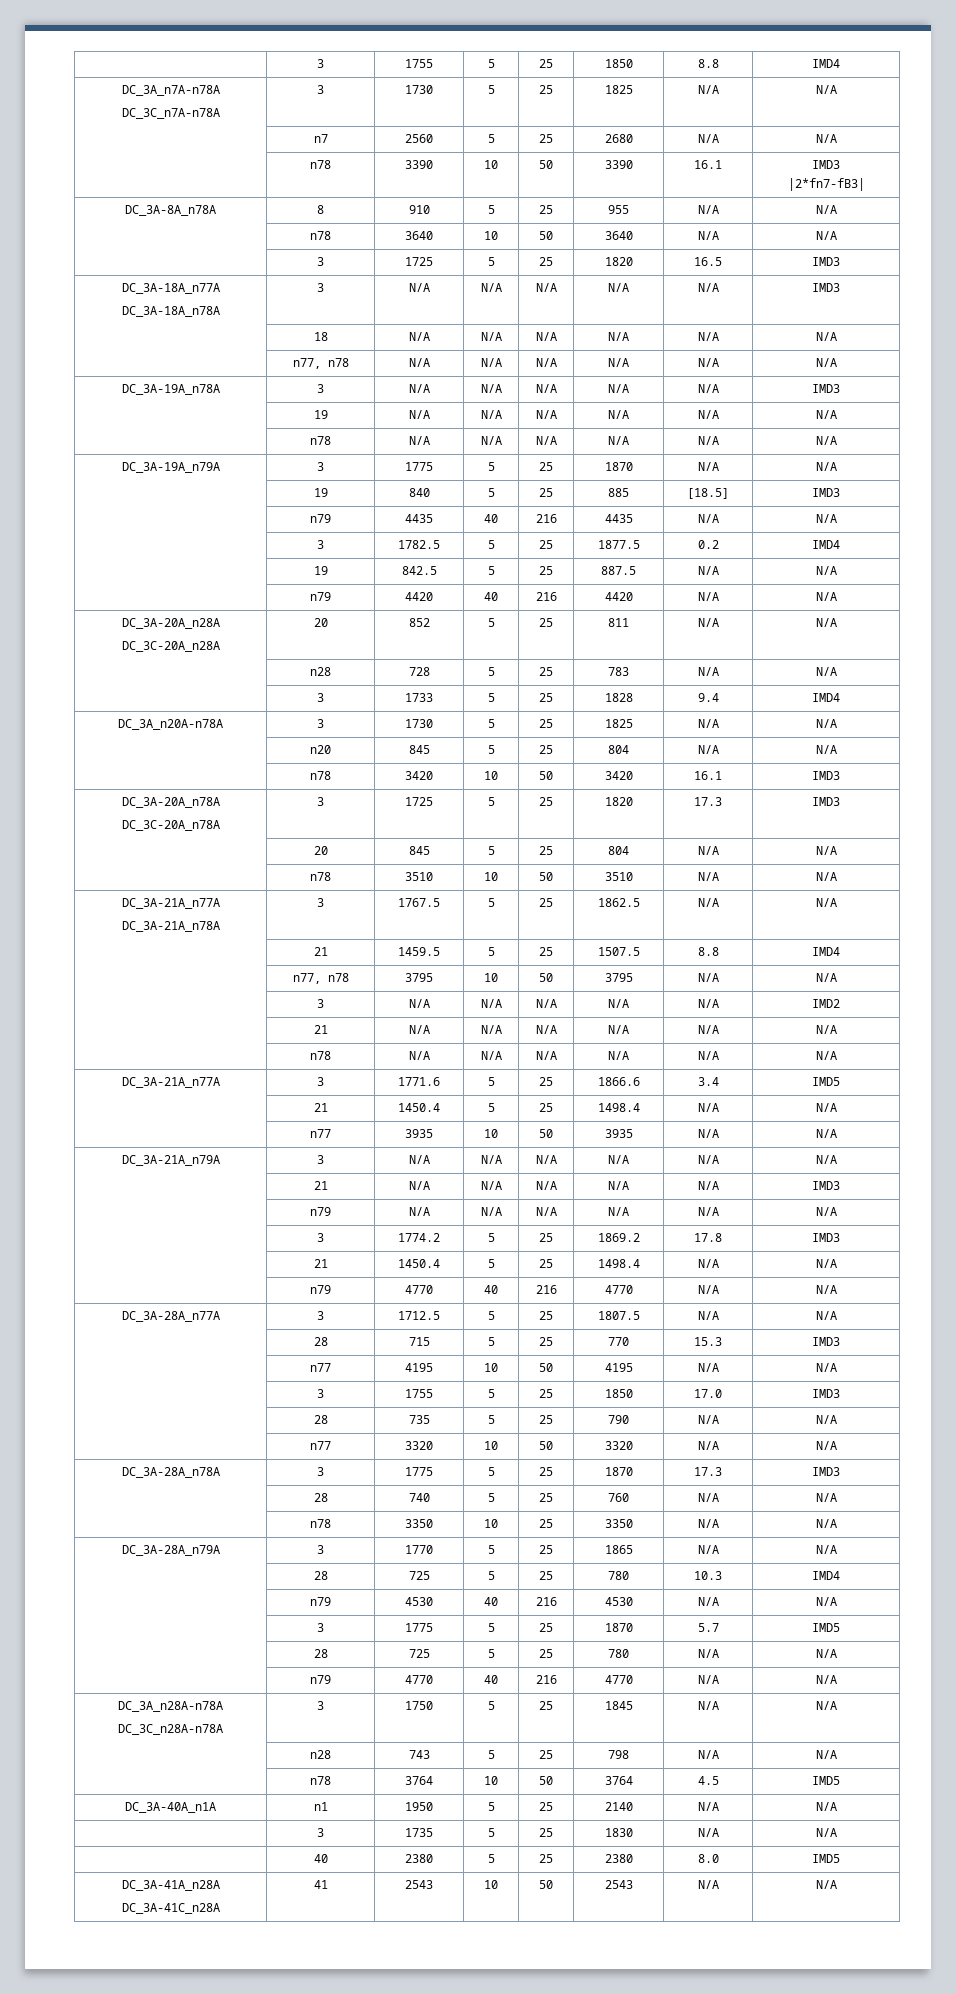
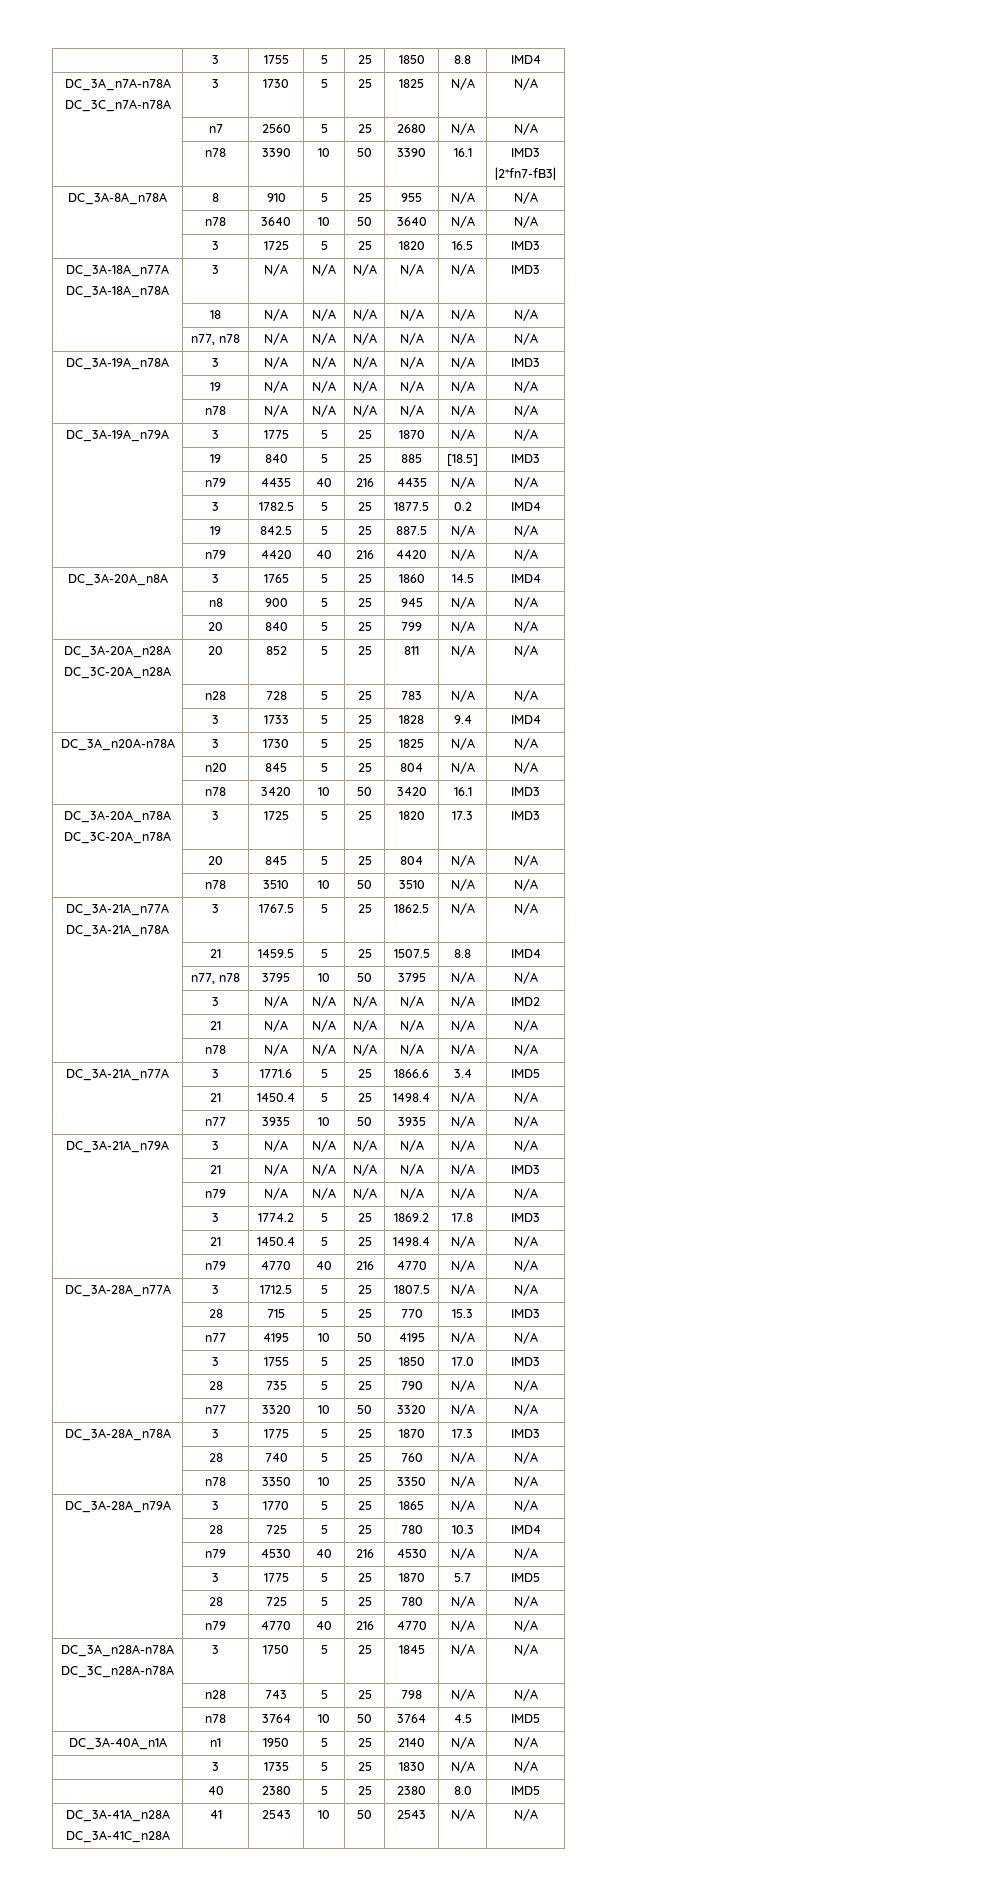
+ DC_3A-20A_n8A | 3 | 1765 | 5 | 25 | 1860 | 14.5 | IMD4
+ | n8 | 900 | 5 | 25 | 945 | N/A | N/A
+ | 20 | 840 | 5 | 25 | 799 | N/A | N/A

